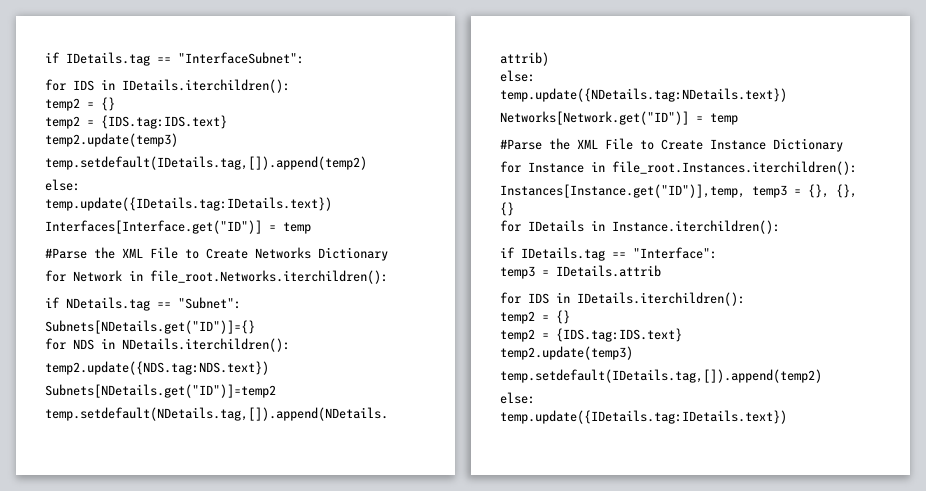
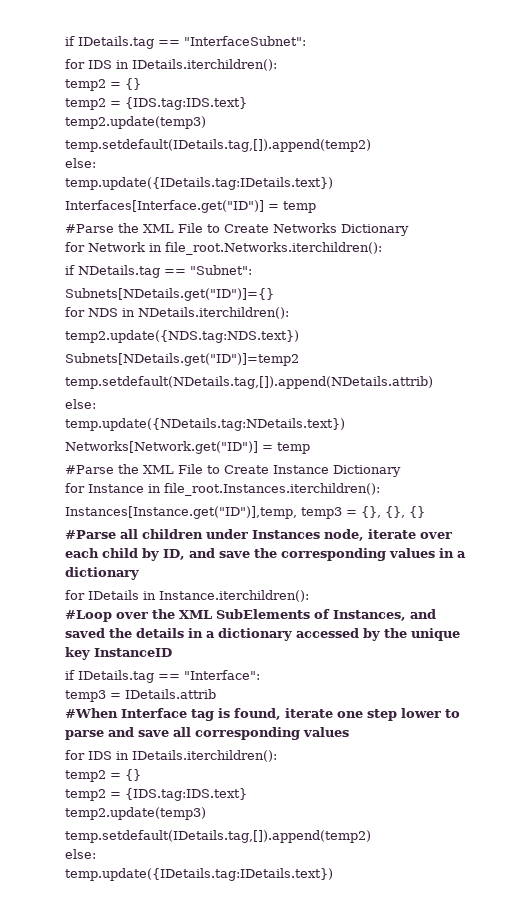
+ #Parse all children under Instances node, iterate over each child by ID, and save the corresponding values in a dictionary
  for IDetails in Instance.iterchildren():
+ #Loop over the XML SubElements of Instances, and saved the details in a dictionary accessed by the unique key InstanceID
+ #When Interface tag is found, iterate one step lower to parse and save all corresponding values

